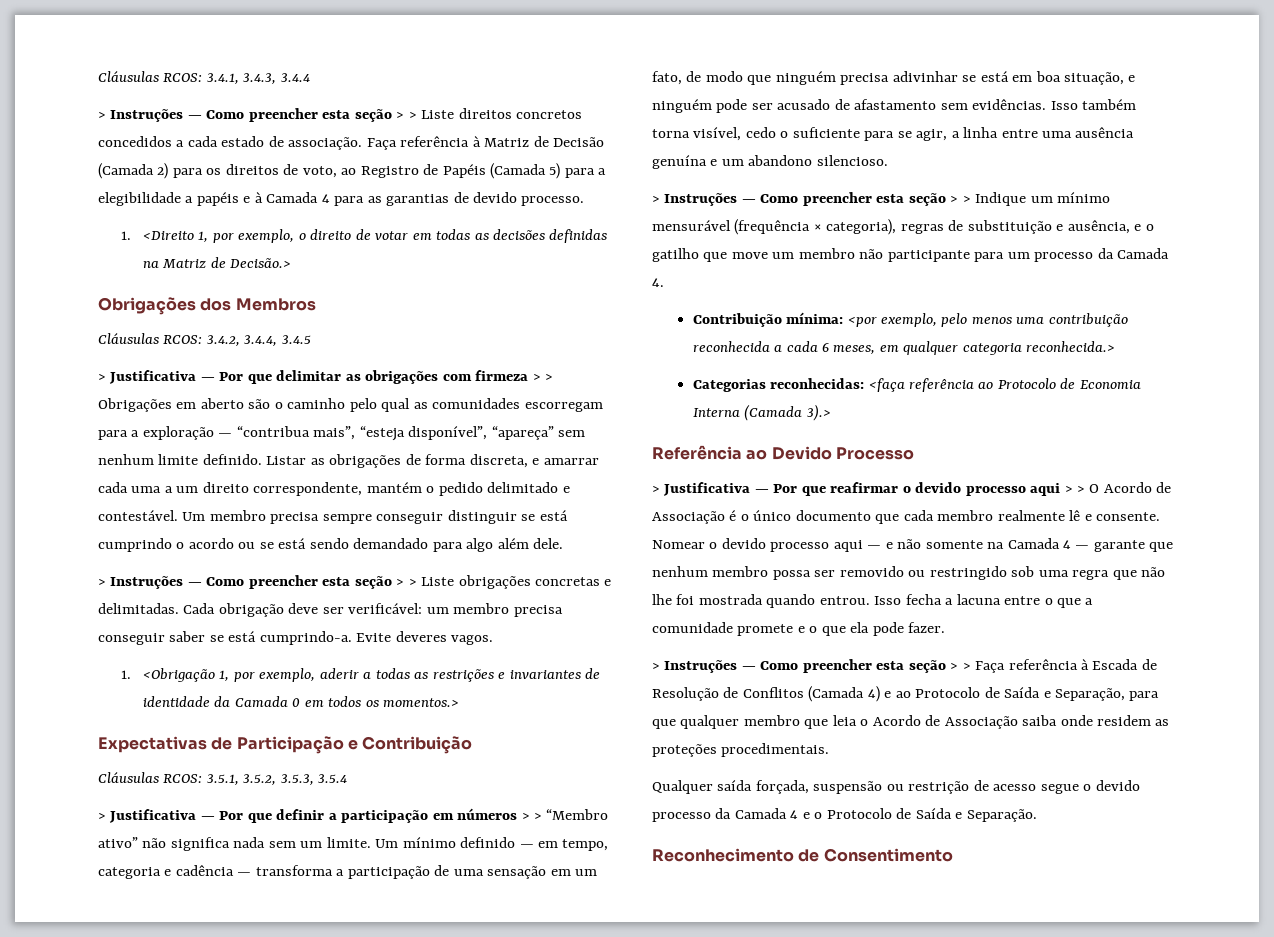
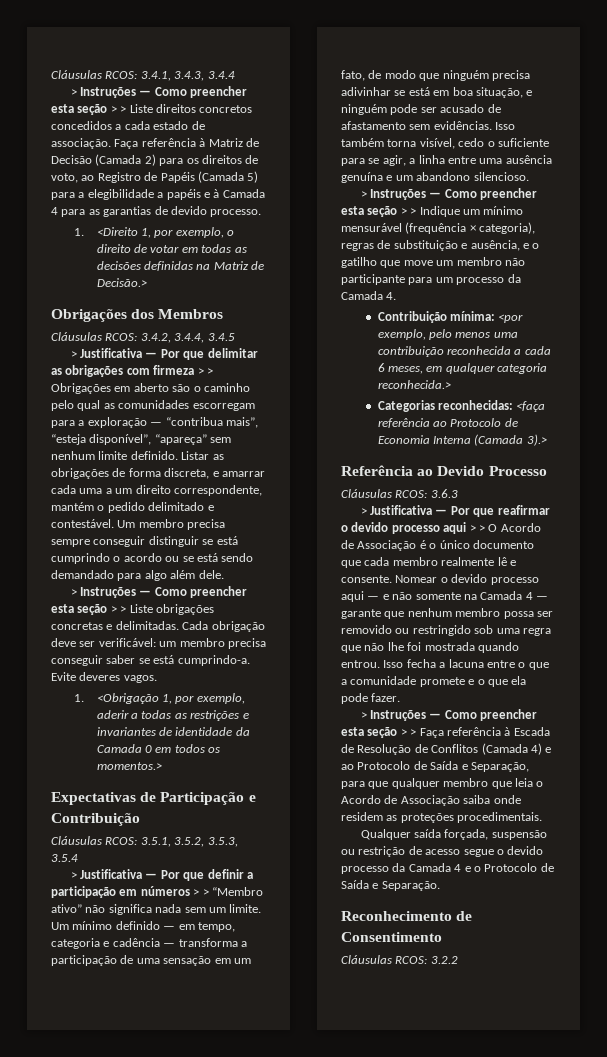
+ Cláusulas RCOS: 3.6.3
+ Cláusulas RCOS: 3.2.2

